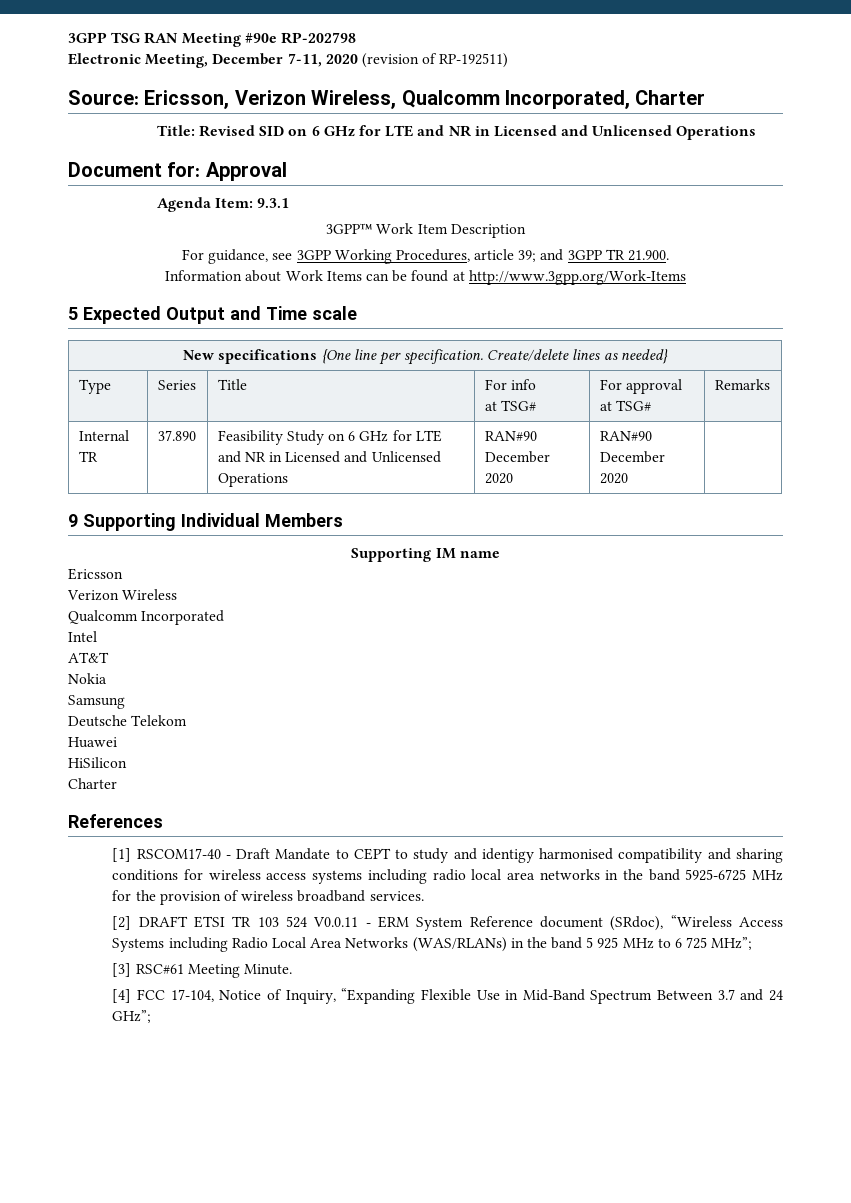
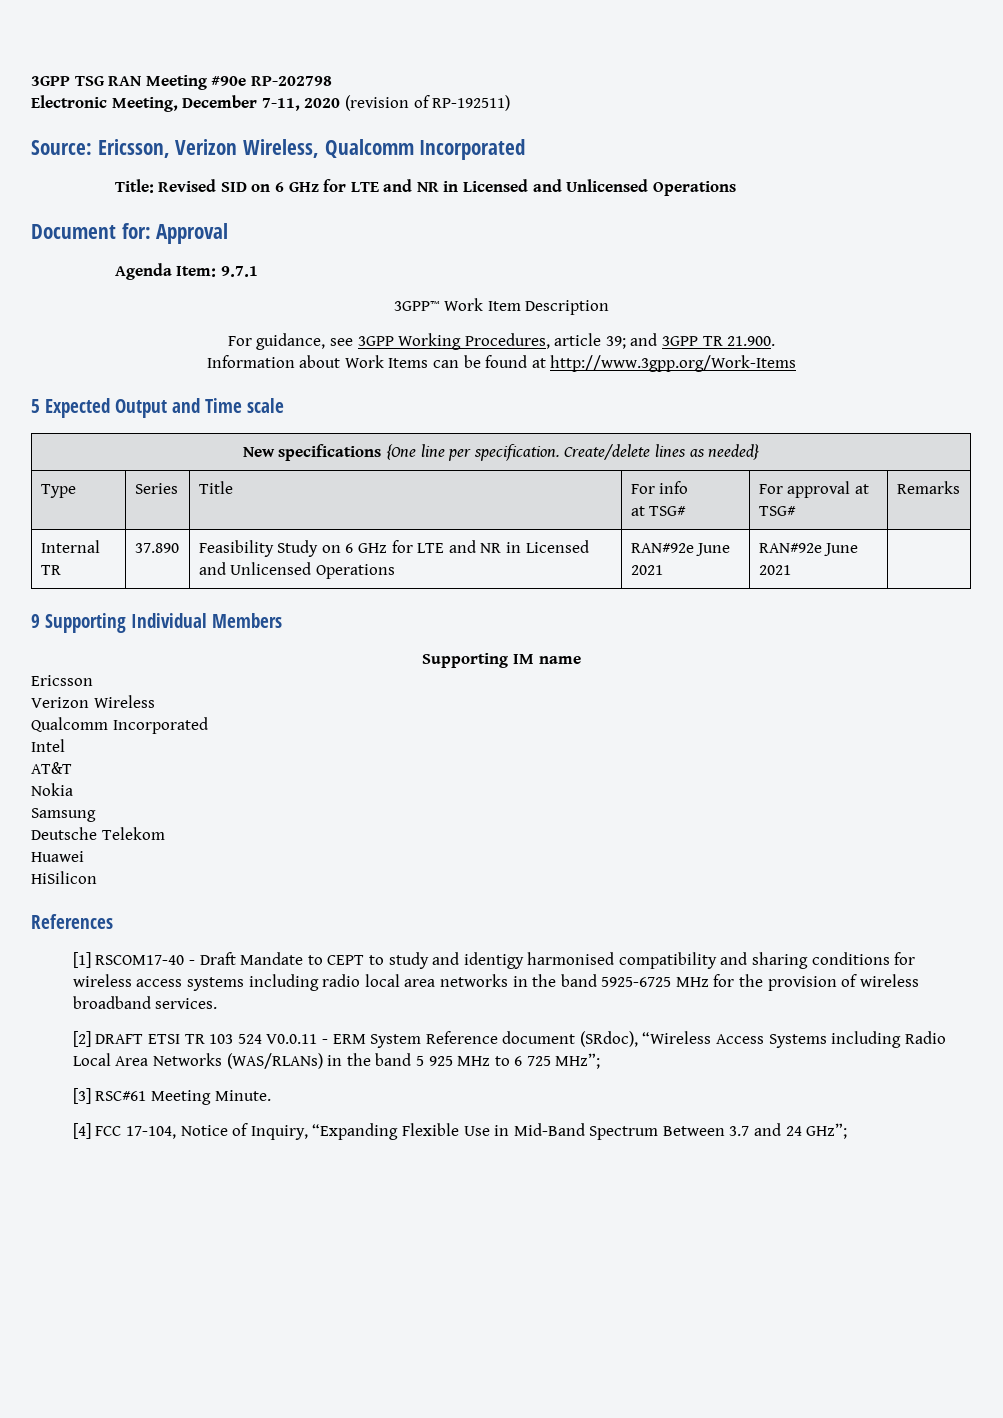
- Source: Ericsson, Verizon Wireless, Qualcomm Incorporated, Charter
+ Source: Ericsson, Verizon Wireless, Qualcomm Incorporated
- Agenda Item: 9.3.1
+ Agenda Item: 9.7.1
- Internal TR | 37.890 | Feasibility Study on 6 GHz for LTE and NR in Licensed and Unlicensed Operations | RAN#90 December 2020 | RAN#90 December 2020 |
+ Internal TR | 37.890 | Feasibility Study on 6 GHz for LTE and NR in Licensed and Unlicensed Operations | RAN#92e June 2021 | RAN#92e June 2021 |
  HiSilicon
- Charter

